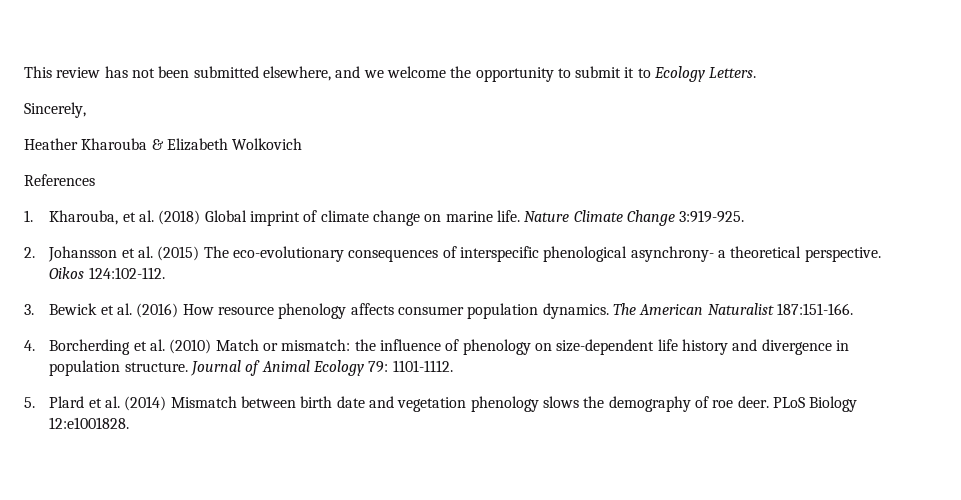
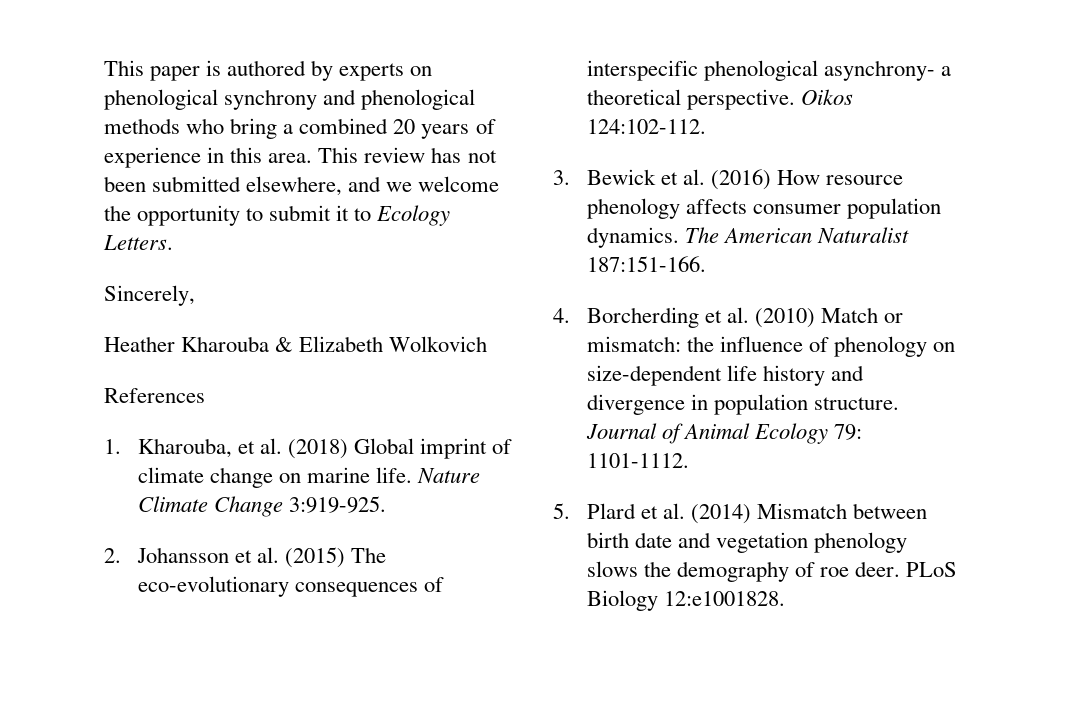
- This review has not been submitted elsewhere, and we welcome the opportunity to submit it to Ecology Letters.
+ This paper is authored by experts on phenological synchrony and phenological methods who bring a combined 20 years of experience in this area. This review has not been submitted elsewhere, and we welcome the opportunity to submit it to Ecology Letters.

